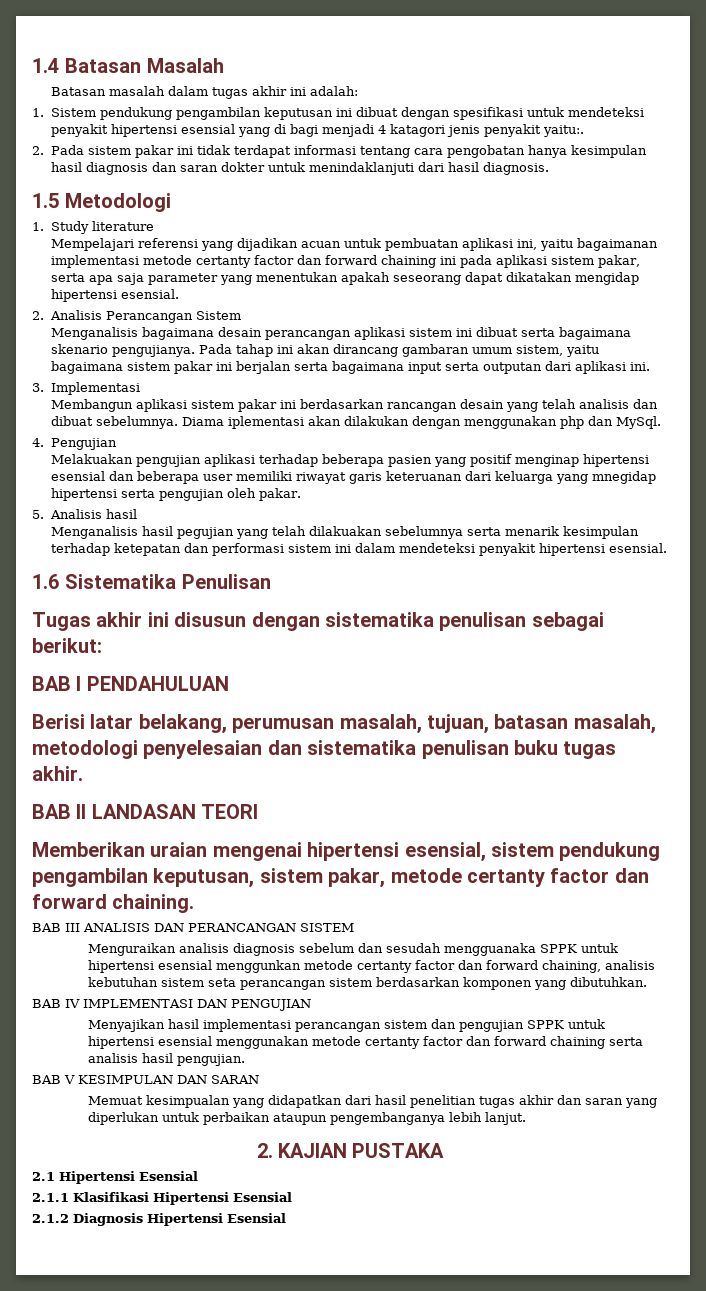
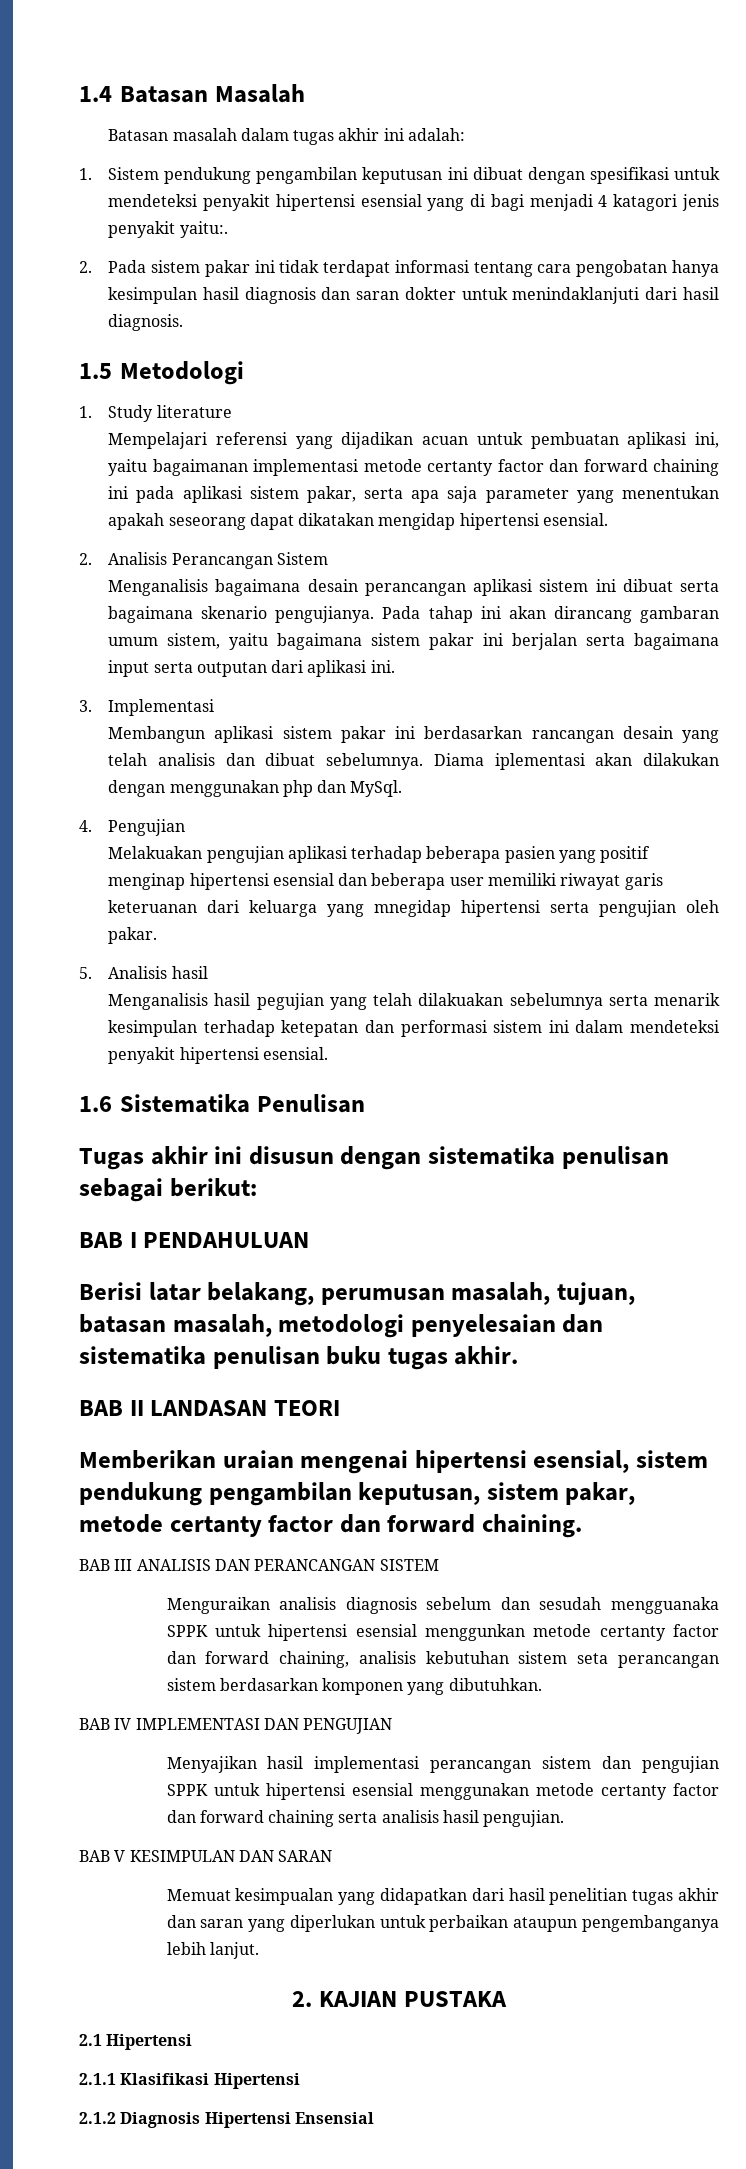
- 2.1 Hipertensi Esensial
+ 2.1 Hipertensi
- 2.1.1 Klasifikasi Hipertensi Esensial
+ 2.1.1 Klasifikasi Hipertensi
- 2.1.2 Diagnosis Hipertensi Esensial
+ 2.1.2 Diagnosis Hipertensi Ensensial

